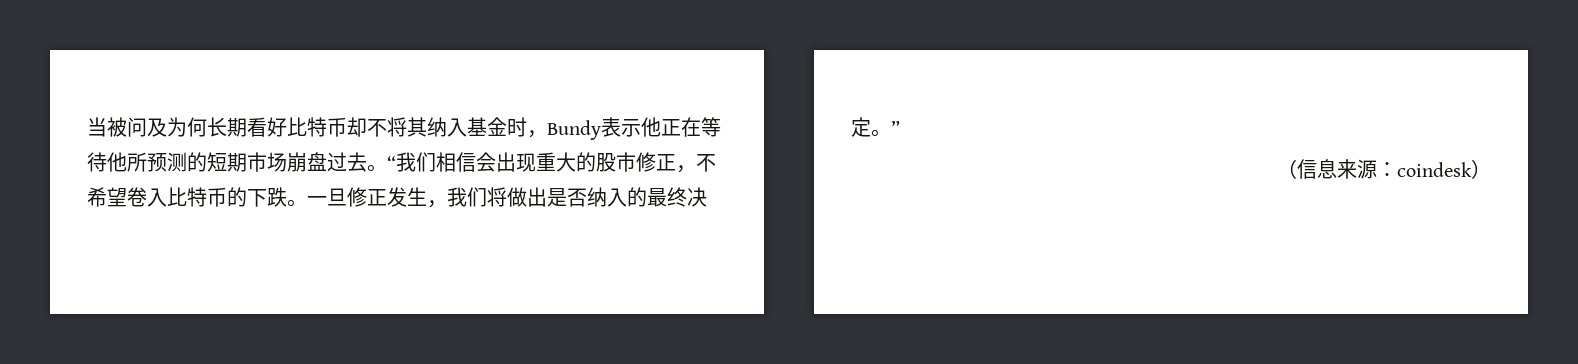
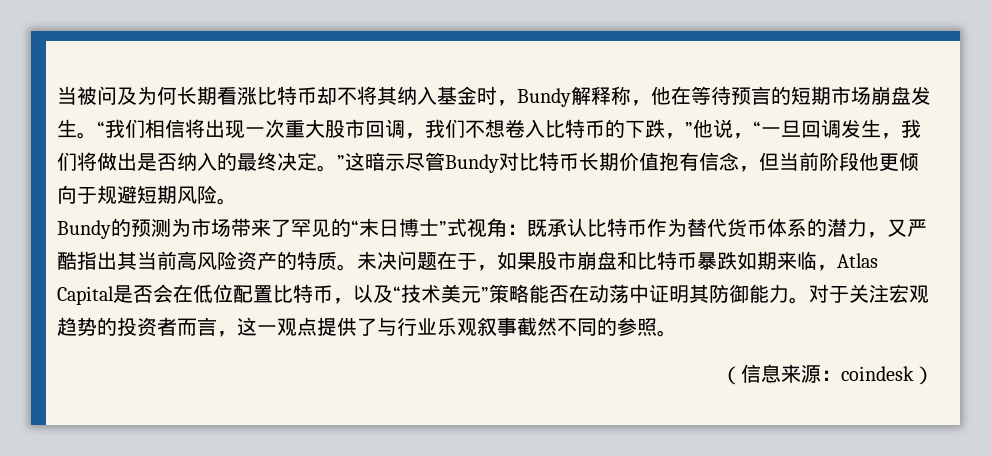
- 当被问及为何长期看好比特币却不将其纳入基金时，Bundy表示他正在等待他所预测的短期市场崩盘过去。
+ 当被问及为何长期看涨比特币却不将其纳入基金时，Bundy解释称，他在等待预言的短期市场崩盘发生。
- “我们相信会出现重大的股市修正，不希望卷入比特币的下跌。一旦修正发生，我们将做出是否纳入的最终决定。”
+ “我们相信将出现一次重大股市回调，我们不想卷入比特币的下跌，”他说，“一旦回调发生，我们将做出是否纳入的最终决定。”这暗示尽管Bundy对比特币长期价值抱有信念，但当前阶段他更倾向于规避短期风险。
+ Bundy的预测为市场带来了罕见的“末日博士”式视角：既承认比特币作为替代货币体系的潜力，又严酷指出其当前高风险资产的特质。未决问题在于，如果股市崩盘和比特币暴跌如期来临，Atlas Capital是否会在低位配置比特币，以及“技术美元”策略能否在动荡中证明其防御能力。对于关注宏观趋势的投资者而言，这一观点提供了与行业乐观叙事截然不同的参照。

